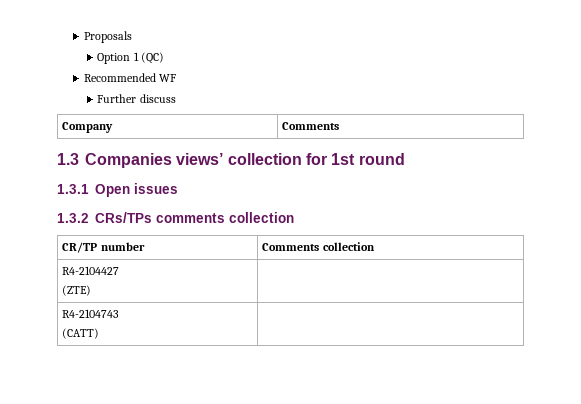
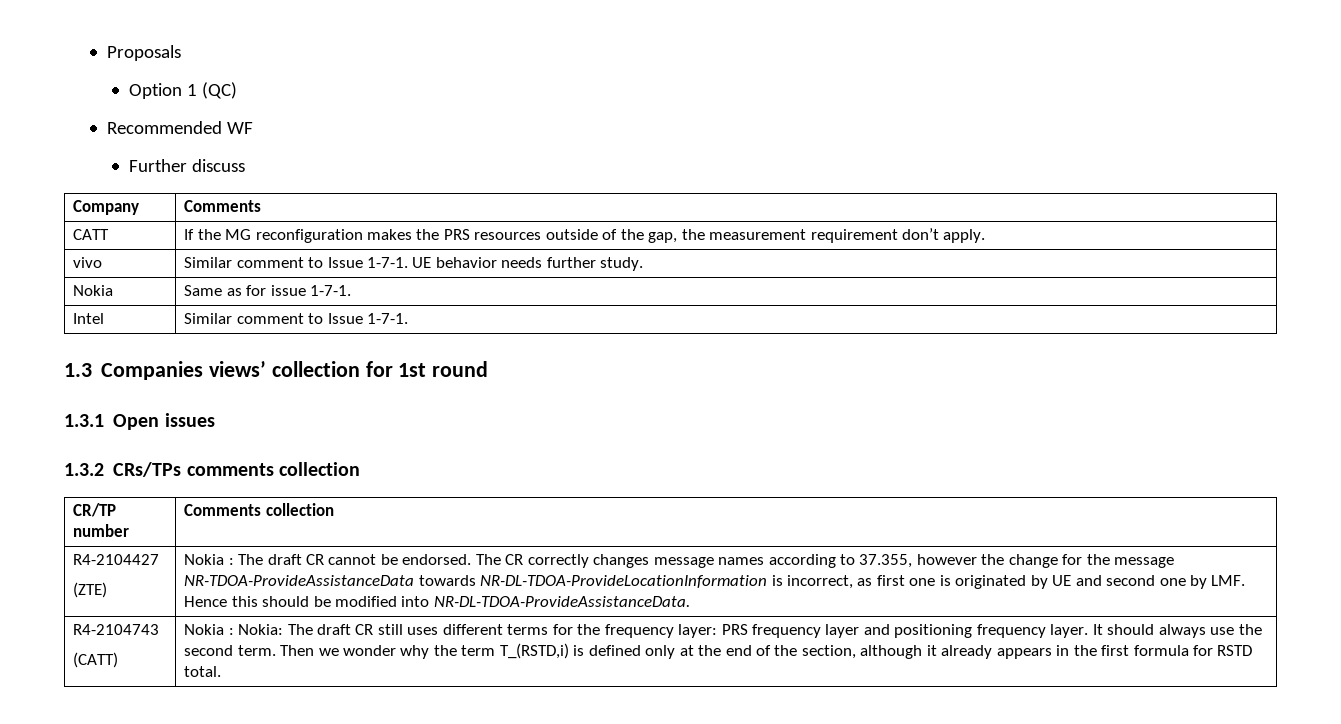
+ CATT | If the MG reconfiguration makes the PRS resources outside of the gap, the measurement requirement don’t apply.
+ vivo | Similar comment to Issue 1-7-1. UE behavior needs further study.
+ Nokia | Same as for issue 1-7-1.
+ Intel | Similar comment to Issue 1-7-1.
+ Nokia : The draft CR cannot be endorsed. The CR correctly changes message names according to 37.355, however the change for the message NR-TDOA-ProvideAssistanceData towards NR-DL-TDOA-ProvideLocationInformation is incorrect, as first one is originated by UE and second one by LMF. Hence this should be modified into NR-DL-TDOA-ProvideAssistanceData.
  R4-2104743
- (CATT) |
+ (CATT) | Nokia : Nokia: The draft CR still uses different terms for the frequency layer: PRS frequency layer and positioning frequency layer. It should always use the second term. Then we wonder why the term T_(RSTD,i) is defined only at the end of the section, although it already appears in the first formula for RSTD total.

